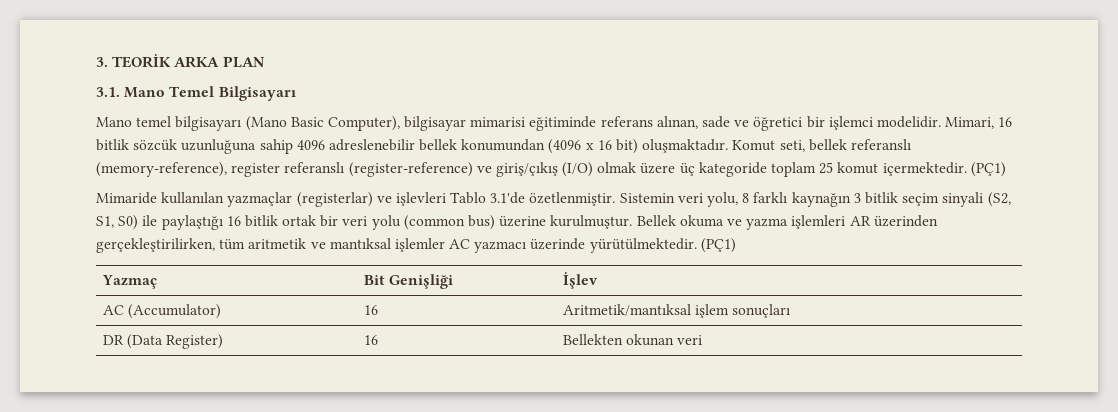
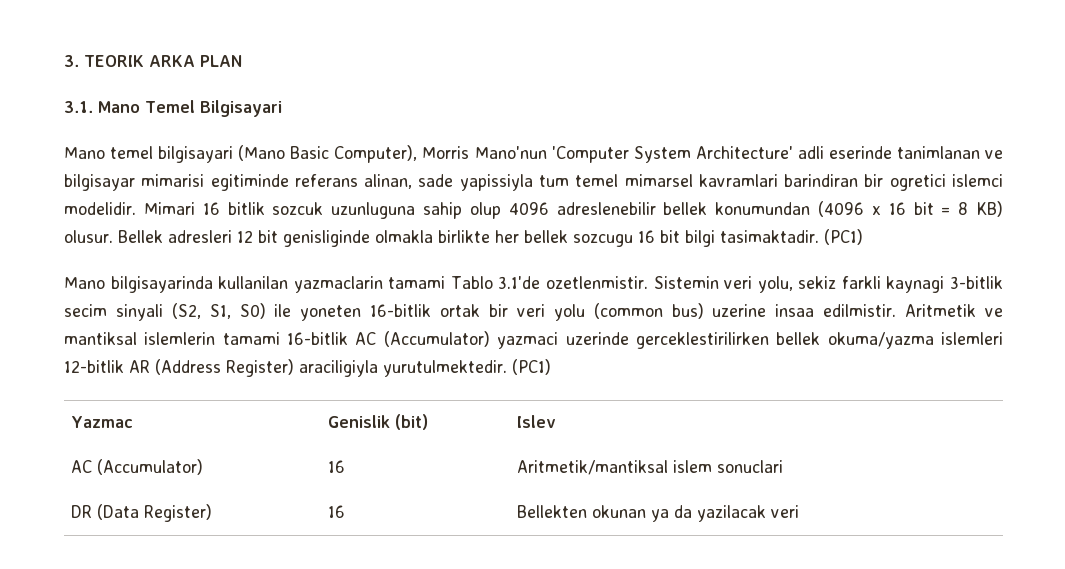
- 3. TEORİK ARKA PLAN
+ 3. TEORIK ARKA PLAN
- 3.1. Mano Temel Bilgisayarı
+ 3.1. Mano Temel Bilgisayari
- Mano temel bilgisayarı (Mano Basic Computer), bilgisayar mimarisi eğitiminde referans alınan, sade ve öğretici bir işlemci modelidir. Mimari, 16 bitlik sözcük uzunluğuna sahip 4096 adreslenebilir bellek konumundan (4096 x 16 bit) oluşmaktadır. Komut seti, bellek referanslı (memory-reference), register referanslı (register-reference) ve giriş/çıkış (I/O) olmak üzere üç kategoride toplam 25 komut içermektedir. (PÇ1)
- Mimaride kullanılan yazmaçlar (registerlar) ve işlevleri Tablo 3.1'de özetlenmiştir.
+ Mano temel bilgisayari (Mano Basic Computer), Morris Mano'nun 'Computer System Architecture' adli eserinde tanimlanan ve bilgisayar mimarisi egitiminde referans alinan, sade yapissiyla tum temel mimarsel kavramlari barindiran bir ogretici islemci modelidir. Mimari 16 bitlik sozcuk uzunluguna sahip olup 4096 adreslenebilir bellek konumundan (4096 x 16 bit = 8 KB) olusur. Bellek adresleri 12 bit genisliginde olmakla birlikte her bellek sozcugu 16 bit bilgi tasimaktadir. (PC1)
+ Mano bilgisayarinda kullanilan yazmaclarin tamami Tablo 3.1'de ozetlenmistir.
- Sistemin veri yolu, 8 farklı kaynağın 3 bitlik seçim sinyali (S2, S1, S0) ile paylaştığı 16 bitlik ortak bir veri yolu (common bus) üzerine kurulmuştur. Bellek okuma ve yazma işlemleri AR üzerinden gerçekleştirilirken, tüm aritmetik ve mantıksal işlemler AC yazmacı üzerinde yürütülmektedir. (PÇ1)
- Yazmaç | Bit Genişliği | İşlev
+ Sistemin veri yolu, sekiz farkli kaynagi 3-bitlik secim sinyali (S2, S1, S0) ile yoneten 16-bitlik ortak bir veri yolu (common bus) uzerine insaa edilmistir. Aritmetik ve mantiksal islemlerin tamami 16-bitlik AC (Accumulator) yazmaci uzerinde gerceklestirilirken bellek okuma/yazma islemleri 12-bitlik AR (Address Register) araciligiyla yurutulmektedir. (PC1)
+ Yazmac | Genislik (bit) | Islev
- AC (Accumulator) | 16 | Aritmetik/mantıksal işlem sonuçları
+ AC (Accumulator) | 16 | Aritmetik/mantiksal islem sonuclari
- DR (Data Register) | 16 | Bellekten okunan veri
+ DR (Data Register) | 16 | Bellekten okunan ya da yazilacak veri

